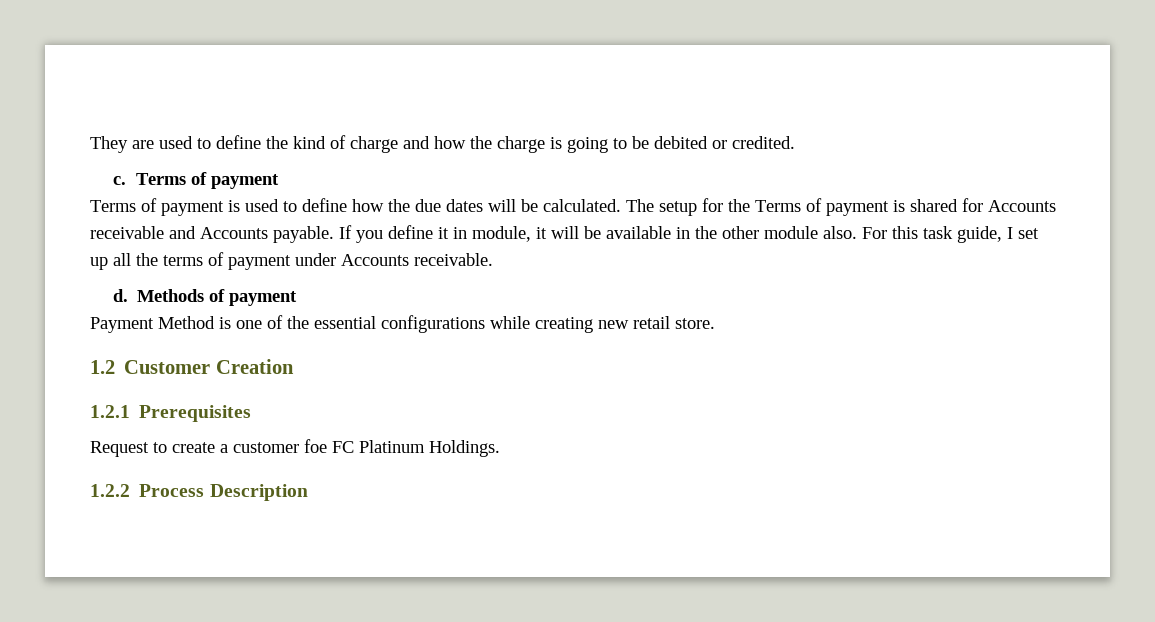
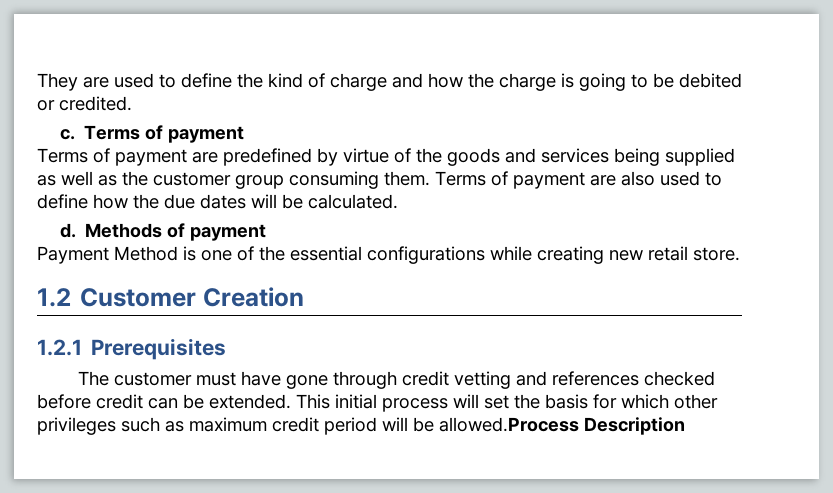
- Terms of payment is used to define how the due dates will be calculated. The setup for the Terms of payment is shared for Accounts receivable and Accounts payable. If you define it in module, it will be available in the other module also. For this task guide, I set up all the terms of payment under Accounts receivable.
+ Terms of payment are predefined by virtue of the goods and services being supplied as well as the customer group consuming them. Terms of payment are also used to define how the due dates will be calculated.
- Request to create a customer foe FC Platinum Holdings.
- 1.2.2 Process Description
+ The customer must have gone through credit vetting and references checked before credit can be extended. This initial process will set the basis for which other privileges such as maximum credit period will be allowed.Process Description

